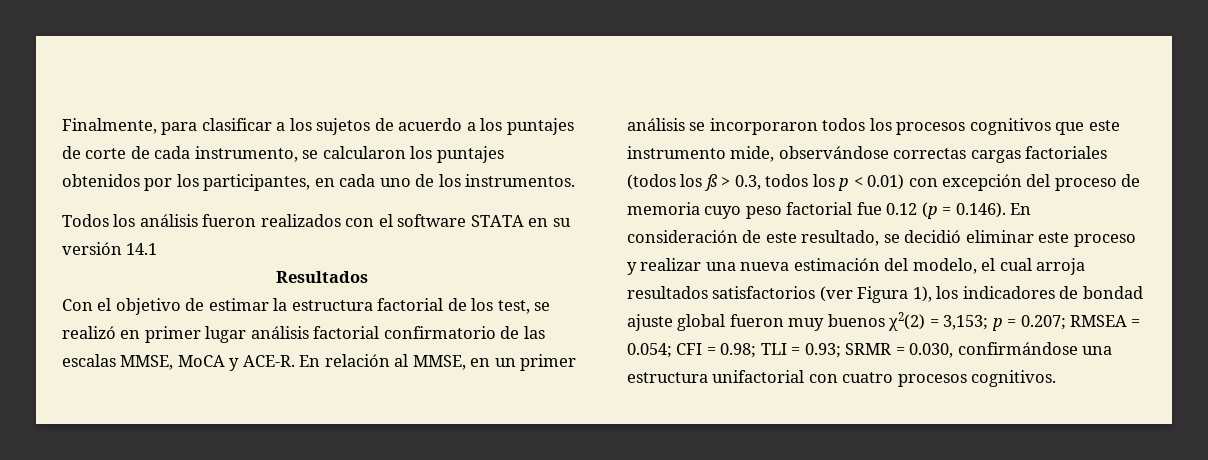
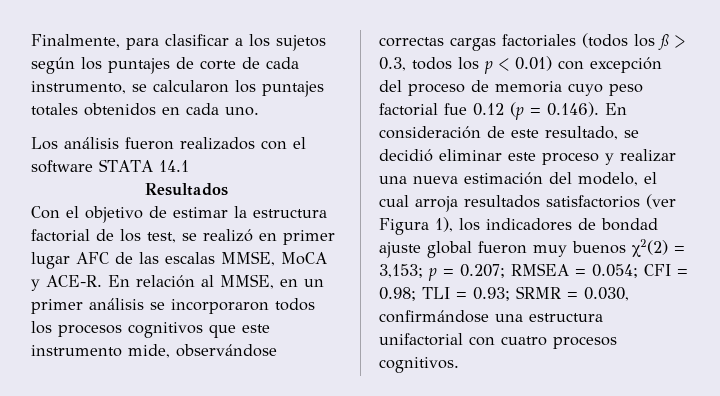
- Finalmente, para clasificar a los sujetos de acuerdo a los puntajes de corte de cada instrumento, se calcularon los puntajes obtenidos por los participantes, en cada uno de los instrumentos.
- Todos los análisis fueron realizados con el software STATA en su versión 14.1
+ Finalmente, para clasificar a los sujetos según los puntajes de corte de cada instrumento, se calcularon los puntajes totales obtenidos en cada uno.
+ Los análisis fueron realizados con el software STATA 14.1
- Con el objetivo de estimar la estructura factorial de los test, se realizó en primer lugar análisis factorial confirmatorio de las escalas MMSE, MoCA y ACE-R.
+ Con el objetivo de estimar la estructura factorial de los test, se realizó en primer lugar AFC de las escalas MMSE, MoCA y ACE-R.

